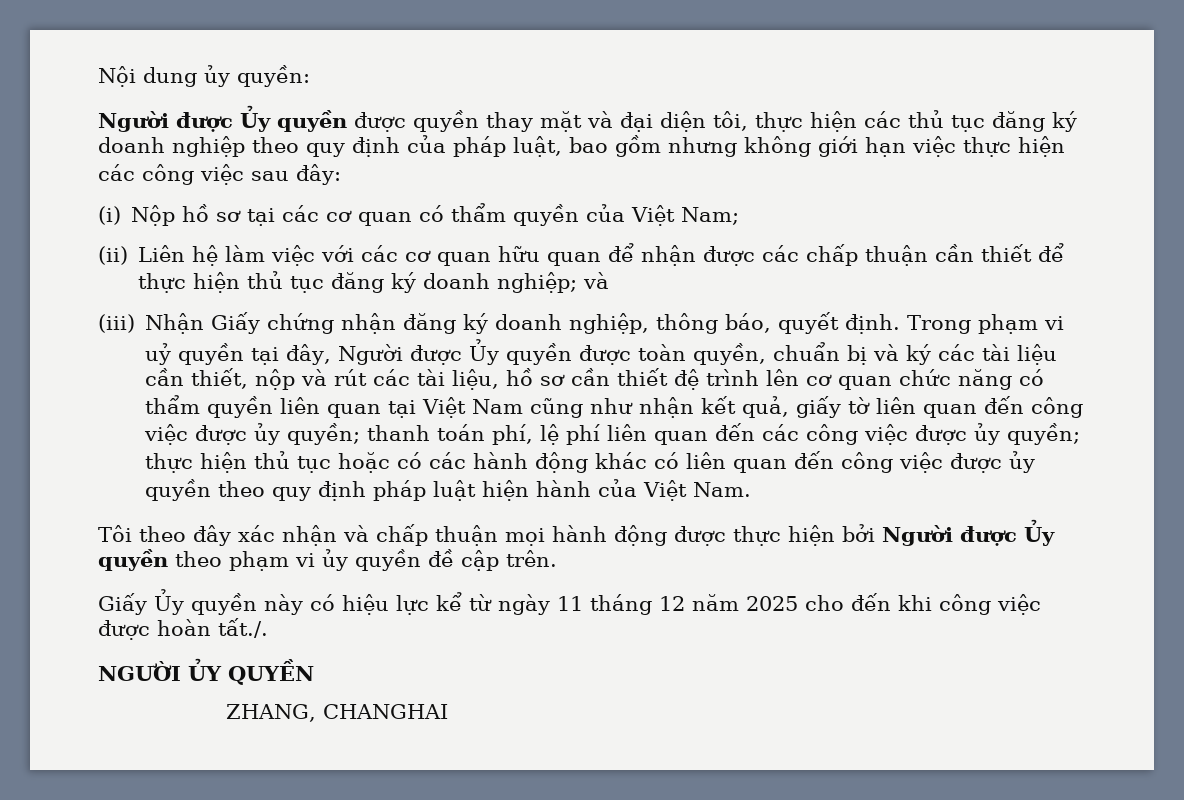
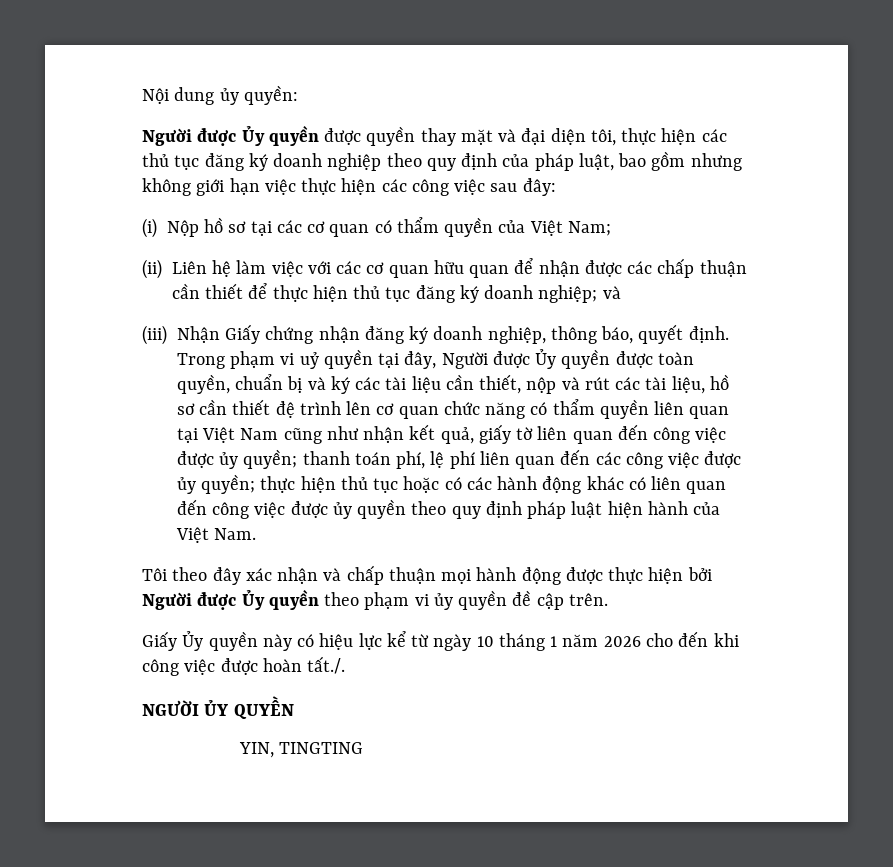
- Giấy Ủy quyền này có hiệu lực kể từ ngày 11 tháng 12 năm 2025 cho đến khi công việc được hoàn tất./.
+ Giấy Ủy quyền này có hiệu lực kể từ ngày 10 tháng 1 năm 2026 cho đến khi công việc được hoàn tất./.
- ZHANG, CHANGHAI
+ YIN, TINGTING

